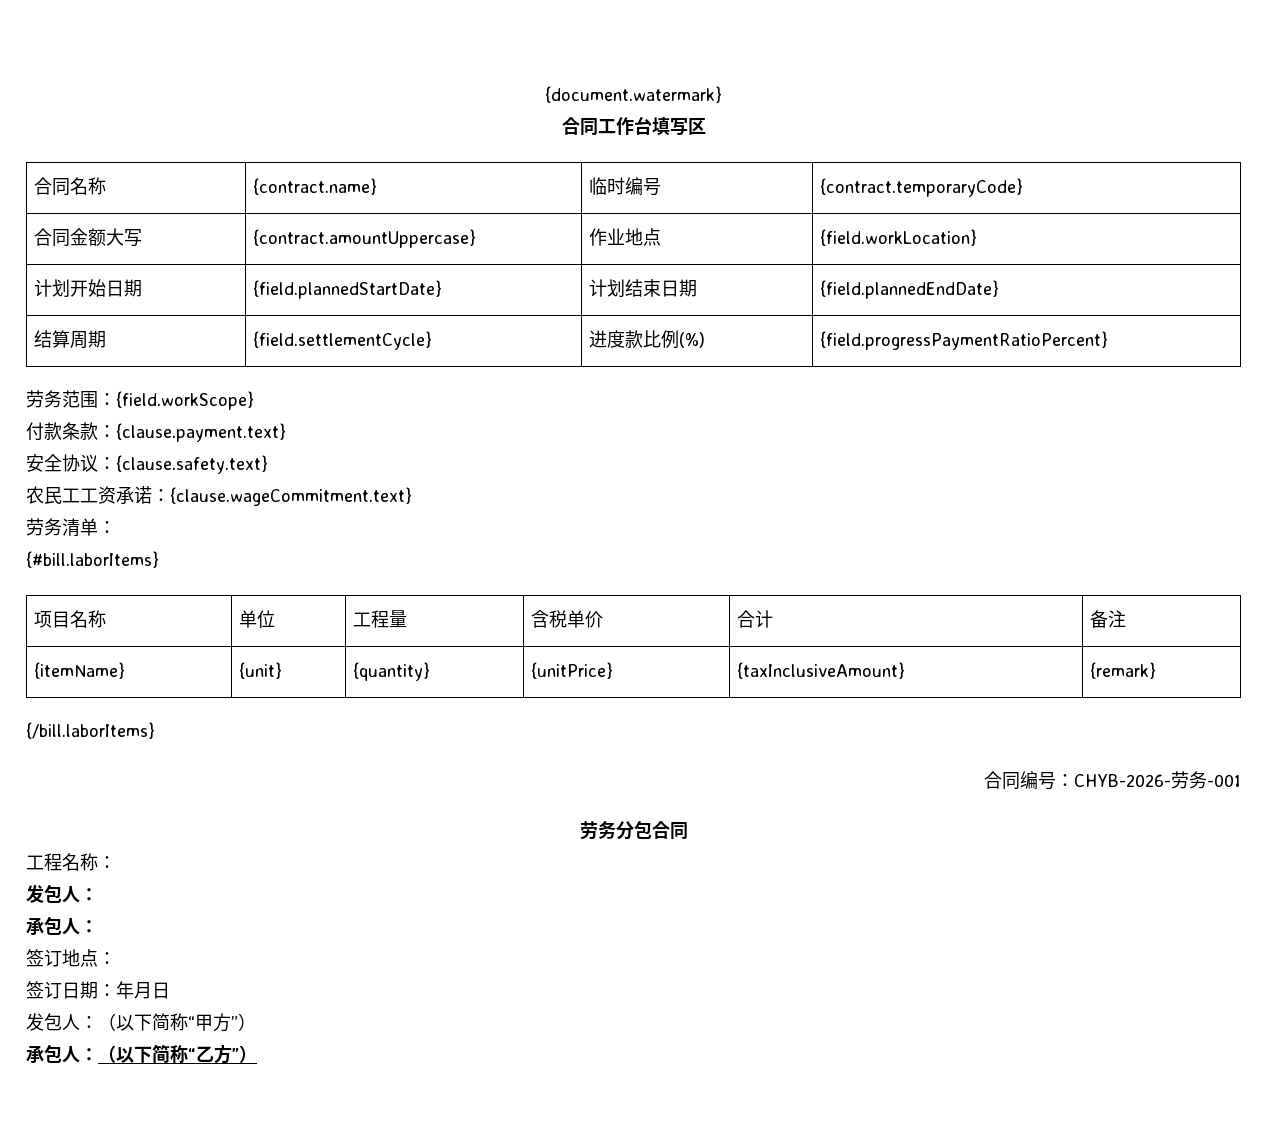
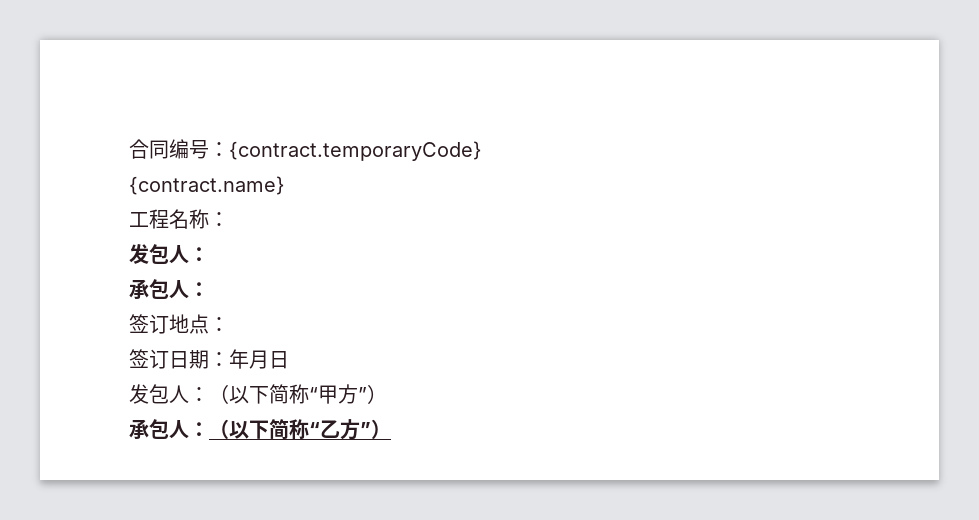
- {document.watermark}
- 合同工作台填写区
- 合同名称 | {contract.name} | 临时编号 | {contract.temporaryCode}
- 合同金额大写 | {contract.amountUppercase} | 作业地点 | {field.workLocation}
- 计划开始日期 | {field.plannedStartDate} | 计划结束日期 | {field.plannedEndDate}
- 结算周期 | {field.settlementCycle} | 进度款比例(%) | {field.progressPaymentRatioPercent}
- 劳务范围：{field.workScope}
- 付款条款：{clause.payment.text}
- 安全协议：{clause.safety.text}
- 农民工工资承诺：{clause.wageCommitment.text}
- 劳务清单：
- {#bill.laborItems}
- 项目名称 | 单位 | 工程量 | 含税单价 | 合计 | 备注
- {itemName} | {unit} | {quantity} | {unitPrice} | {taxInclusiveAmount} | {remark}
- {/bill.laborItems}
- 合同编号：CHYB-2026-劳务-001
- 劳务分包合同
+ 合同编号：{contract.temporaryCode}
+ {contract.name}

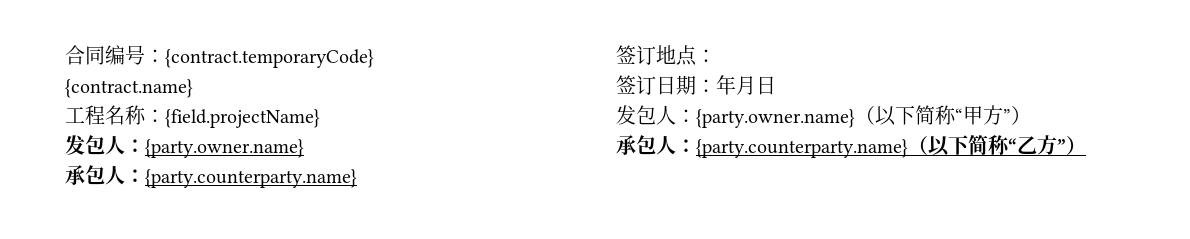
- 工程名称：
- 发包人：
- 承包人：
+ 工程名称：{field.projectName}
+ 发包人：{party.owner.name}
+ 承包人：{party.counterparty.name}
- 发包人：（以下简称“甲方”）
+ 发包人：{party.owner.name}（以下简称“甲方”）
- 承包人：（以下简称“乙方”）
+ 承包人：{party.counterparty.name}（以下简称“乙方”）

